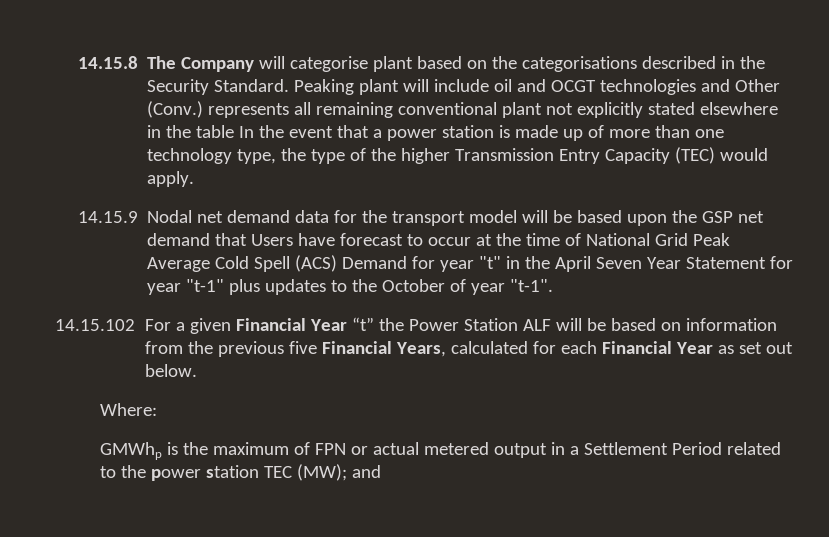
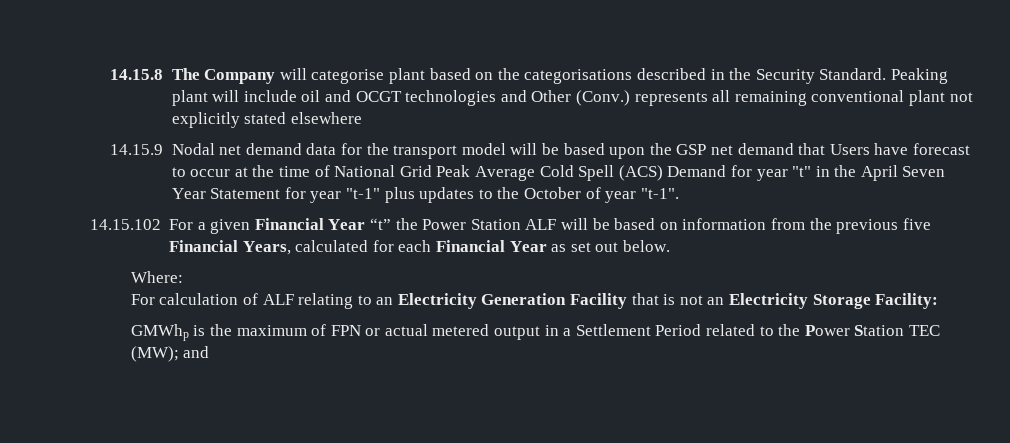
- Peaking plant will include oil and OCGT technologies and Other (Conv.) represents all remaining conventional plant not explicitly stated elsewhere in the table In the event that a power station is made up of more than one technology type, the type of the higher Transmission Entry Capacity (TEC) would apply.
+ Peaking plant will include oil and OCGT technologies and Other (Conv.) represents all remaining conventional plant not explicitly stated elsewhere
+ For calculation of ALF relating to an Electricity Generation Facility that is not an Electricity Storage Facility:
- GMWhp is the maximum of FPN or actual metered output in a Settlement Period related to the power station TEC (MW); and
+ GMWhp is the maximum of FPN or actual metered output in a Settlement Period related to the Power Station TEC (MW); and

